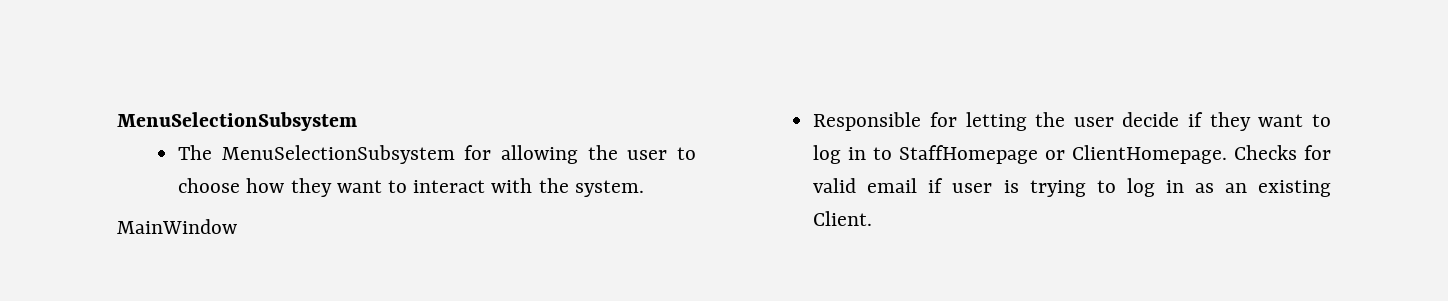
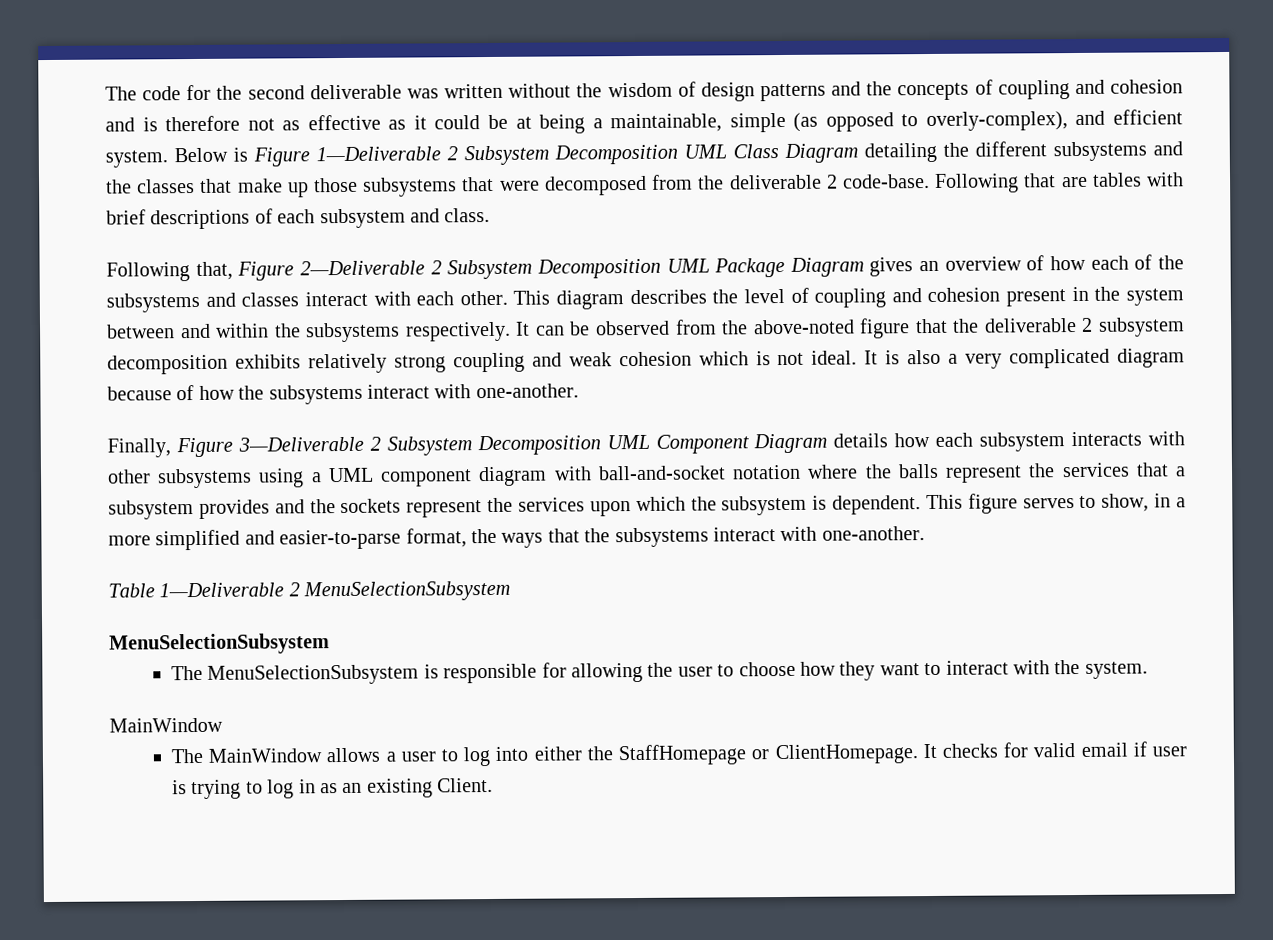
+ The code for the second deliverable was written without the wisdom of design patterns and the concepts of coupling and cohesion and is therefore not as effective as it could be at being a maintainable, simple (as opposed to overly-complex), and efficient system. Below is Figure 1—Deliverable 2 Subsystem Decomposition UML Class Diagram detailing the different subsystems and the classes that make up those subsystems that were decomposed from the deliverable 2 code-base. Following that are tables with brief descriptions of each subsystem and class.
+ Following that, Figure 2—Deliverable 2 Subsystem Decomposition UML Package Diagram gives an overview of how each of the subsystems and classes interact with each other. This diagram describes the level of coupling and cohesion present in the system between and within the subsystems respectively. It can be observed from the above-noted figure that the deliverable 2 subsystem decomposition exhibits relatively strong coupling and weak cohesion which is not ideal. It is also a very complicated diagram because of how the subsystems interact with one-another.
+ Finally, Figure 3—Deliverable 2 Subsystem Decomposition UML Component Diagram details how each subsystem interacts with other subsystems using a UML component diagram with ball-and-socket notation where the balls represent the services that a subsystem provides and the sockets represent the services upon which the subsystem is dependent. This figure serves to show, in a more simplified and easier-to-parse format, the ways that the subsystems interact with one-another.
+ Table 1—Deliverable 2 MenuSelectionSubsystem
- The MenuSelectionSubsystem for allowing the user to choose how they want to interact with the system.
+ The MenuSelectionSubsystem is responsible for allowing the user to choose how they want to interact with the system.
- Responsible for letting the user decide if they want to log in to StaffHomepage or ClientHomepage.
+ The MainWindow allows a user to log into either the StaffHomepage or ClientHomepage.
- Checks for valid email if user is trying to log in as an existing Client.
+ It checks for valid email if user is trying to log in as an existing Client.

